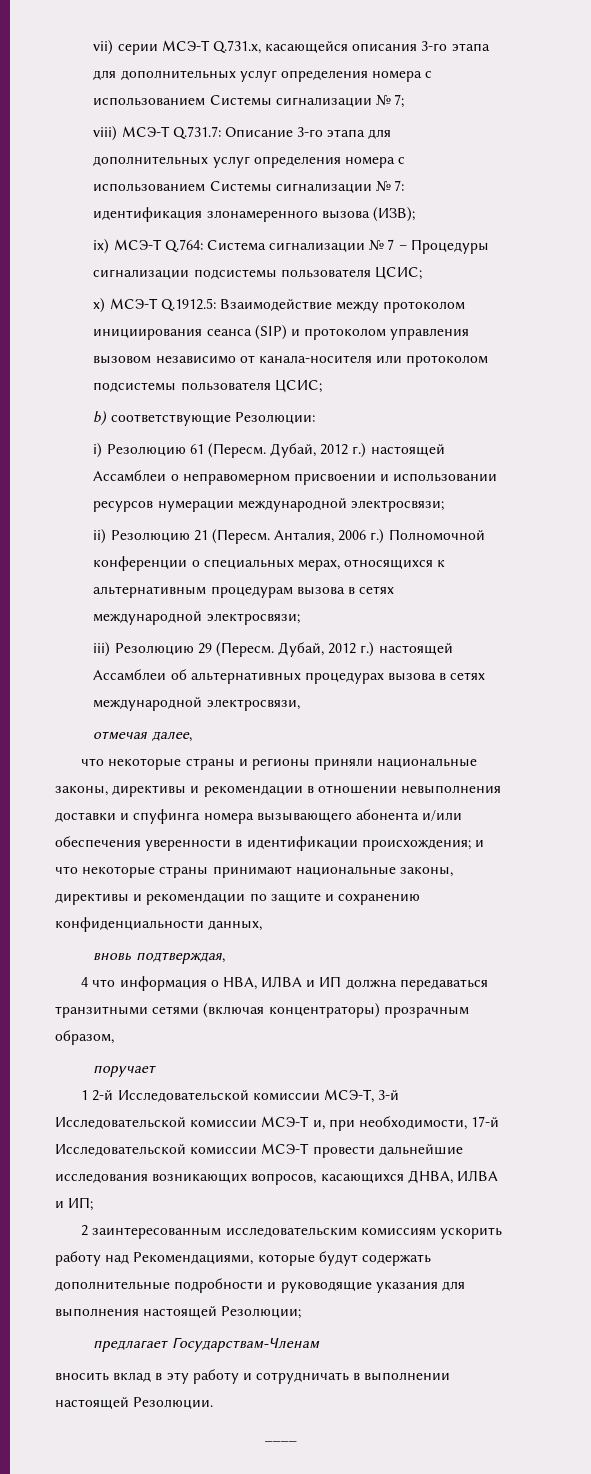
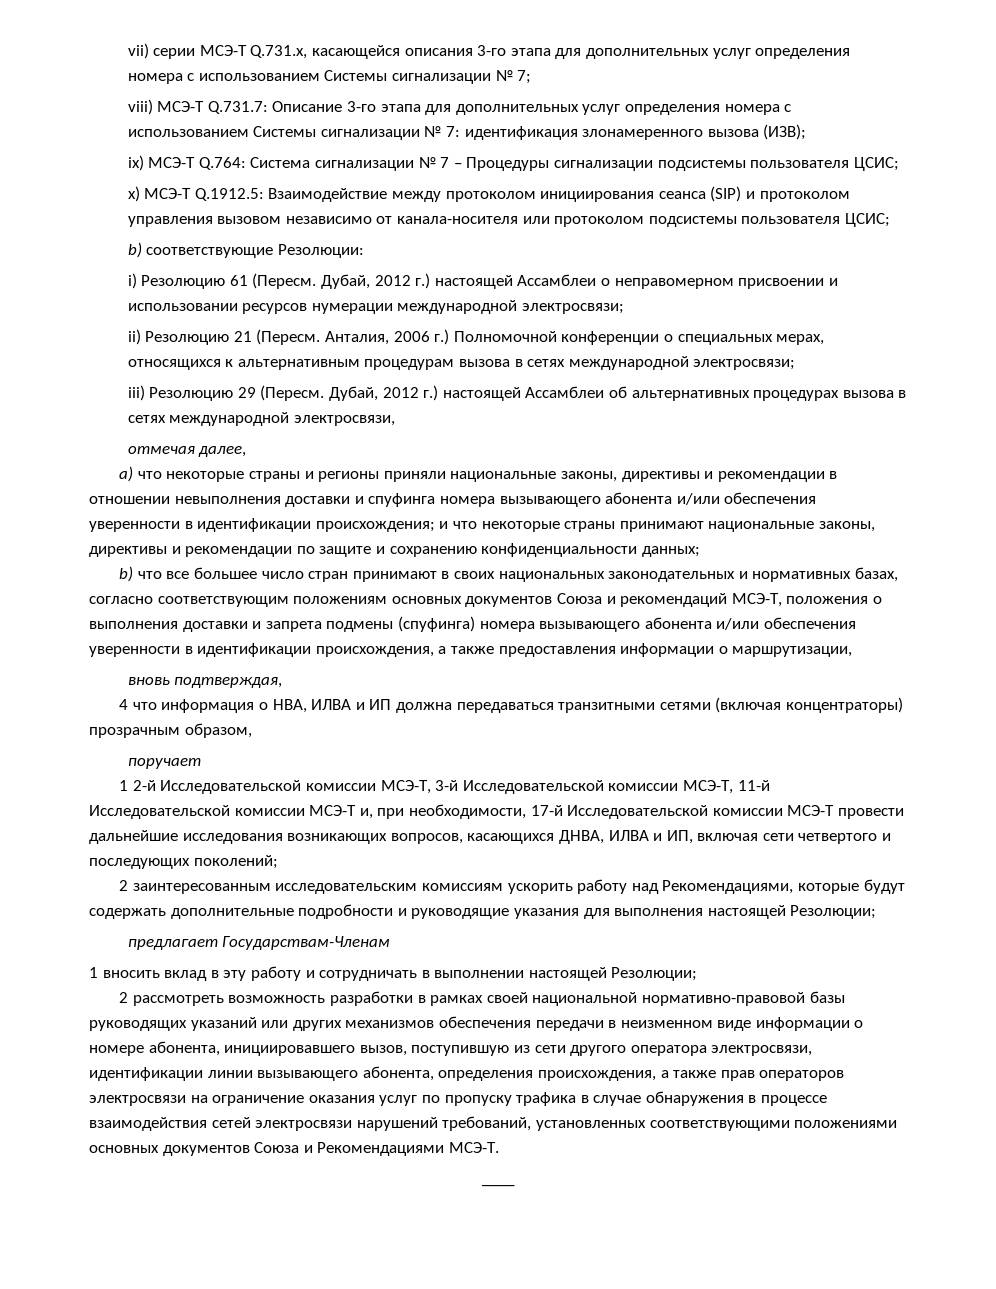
- что некоторые страны и регионы приняли национальные законы, директивы и рекомендации в отношении невыполнения доставки и спуфинга номера вызывающего абонента и/или обеспечения уверенности в идентификации происхождения; и что некоторые страны принимают национальные законы, директивы и рекомендации по защите и сохранению конфиденциальности данных,
+ а) что некоторые страны и регионы приняли национальные законы, директивы и рекомендации в отношении невыполнения доставки и спуфинга номера вызывающего абонента и/или обеспечения уверенности в идентификации происхождения; и что некоторые страны принимают национальные законы, директивы и рекомендации по защите и сохранению конфиденциальности данных;
+ b) что все большее число стран принимают в своих национальных законодательных и нормативных базах, согласно соответствующим положениям основных документов Союза и рекомендаций МСЭ-Т, положения о выполнения доставки и запрета подмены (спуфинга) номера вызывающего абонента и/или обеспечения уверенности в идентификации происхождения, а также предоставления информации о маршрутизации,
- 1 2-й Исследовательской комиссии МСЭ-Т, 3-й Исследовательской комиссии МСЭ-Т и, при необходимости, 17-й Исследовательской комиссии МСЭ-Т провести дальнейшие исследования возникающих вопросов, касающихся ДНВА, ИЛВА и ИП;
+ 1 2-й Исследовательской комиссии МСЭ-Т, 3-й Исследовательской комиссии МСЭ-Т, 11-й Исследовательской комиссии МСЭ-Т и, при необходимости, 17-й Исследовательской комиссии МСЭ-Т провести дальнейшие исследования возникающих вопросов, касающихся ДНВА, ИЛВА и ИП, включая сети четвертого и последующих поколений;
- вносить вклад в эту работу и сотрудничать в выполнении настоящей Резолюции.
+ 1 вносить вклад в эту работу и сотрудничать в выполнении настоящей Резолюции;
+ 2 рассмотреть возможность разработки в рамках своей национальной нормативно-правовой базы руководящих указаний или других механизмов обеспечения передачи в неизменном виде информации о номере абонента, инициировавшего вызов, поступившую из сети другого оператора электросвязи, идентификации линии вызывающего абонента, определения происхождения, а также прав операторов электросвязи на ограничение оказания услуг по пропуску трафика в случае обнаружения в процессе взаимодействия сетей электросвязи нарушений требований, установленных соответствующими положениями основных документов Союза и Рекомендациями МСЭ-Т.

